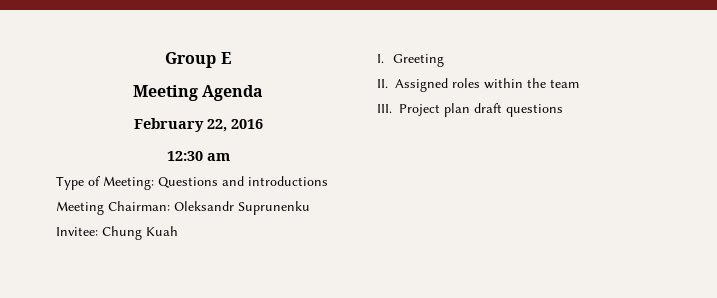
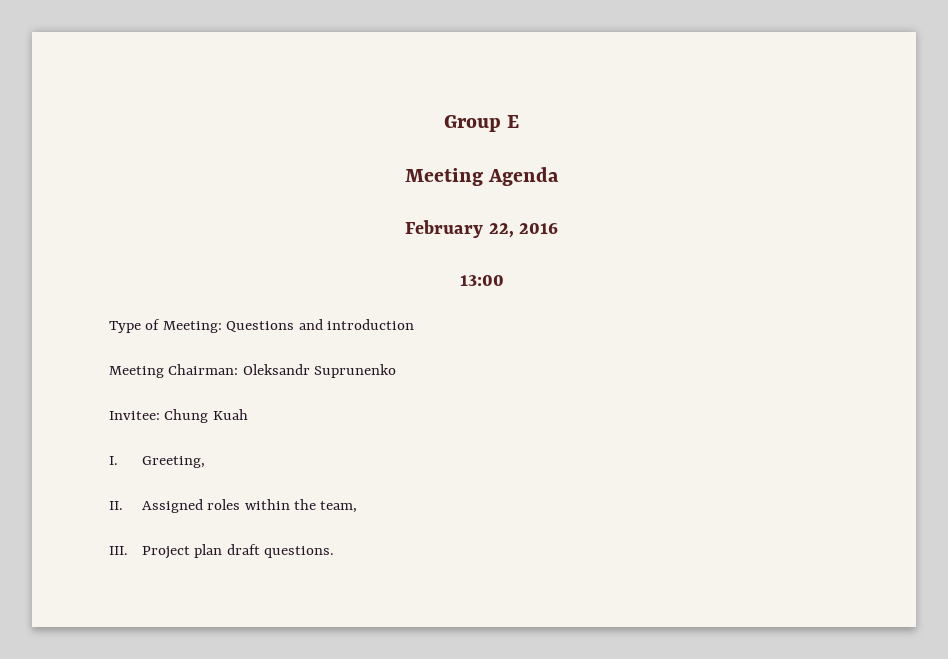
- 12:30 am
+ 13:00
- Type of Meeting: Questions and introductions
+ Type of Meeting: Questions and introduction
- Meeting Chairman: Oleksandr Suprunenku
+ Meeting Chairman: Oleksandr Suprunenko
- I. Greeting
+ I. Greeting,
- II. Assigned roles within the team
+ II. Assigned roles within the team,
- III. Project plan draft questions
+ III. Project plan draft questions.

